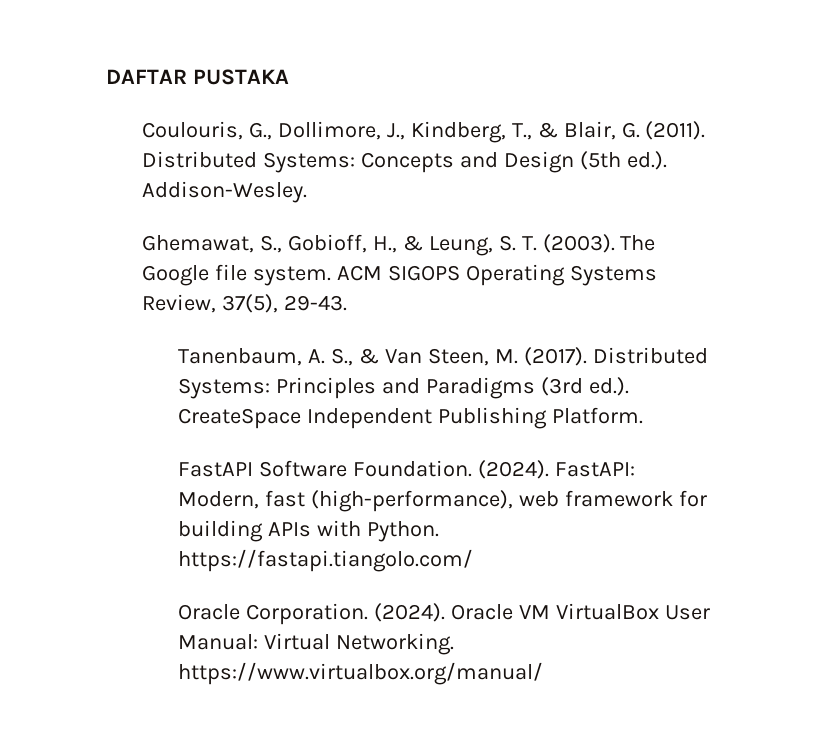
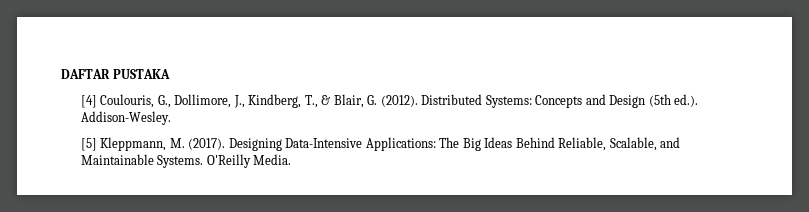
- Coulouris, G., Dollimore, J., Kindberg, T., & Blair, G. (2011).
+ [4] Coulouris, G., Dollimore, J., Kindberg, T., & Blair, G. (2012).
- Ghemawat, S., Gobioff, H., & Leung, S. T. (2003). The Google file system. ACM SIGOPS Operating Systems Review, 37(5), 29-43.
- Tanenbaum, A. S., & Van Steen, M. (2017). Distributed Systems: Principles and Paradigms (3rd ed.). CreateSpace Independent Publishing Platform.
- FastAPI Software Foundation. (2024). FastAPI: Modern, fast (high-performance), web framework for building APIs with Python. https://fastapi.tiangolo.com/
- Oracle Corporation. (2024). Oracle VM VirtualBox User Manual: Virtual Networking. https://www.virtualbox.org/manual/
+ [5] Kleppmann, M. (2017). Designing Data-Intensive Applications: The Big Ideas Behind Reliable, Scalable, and Maintainable Systems. O'Reilly Media.

